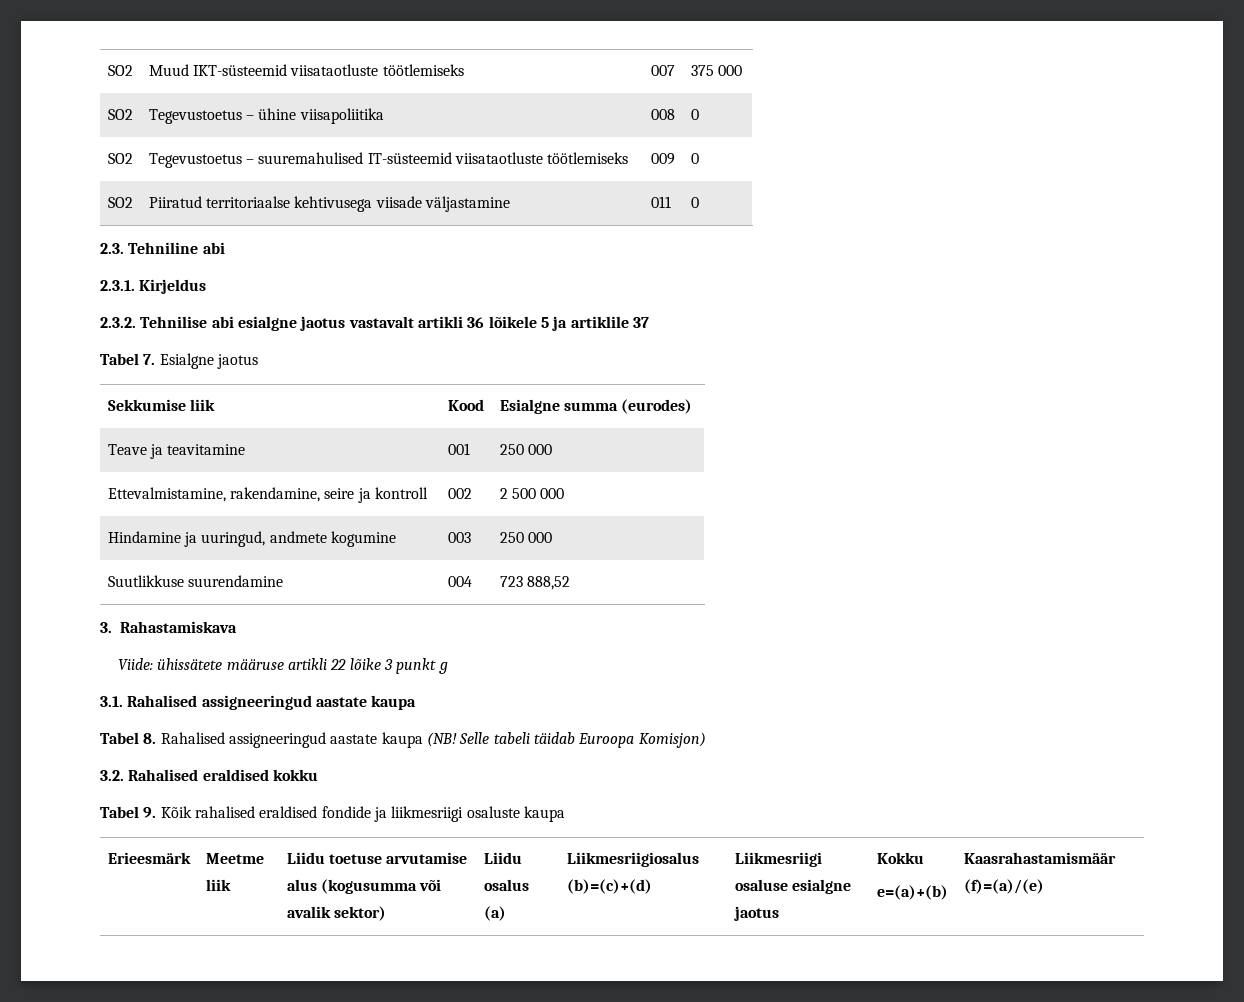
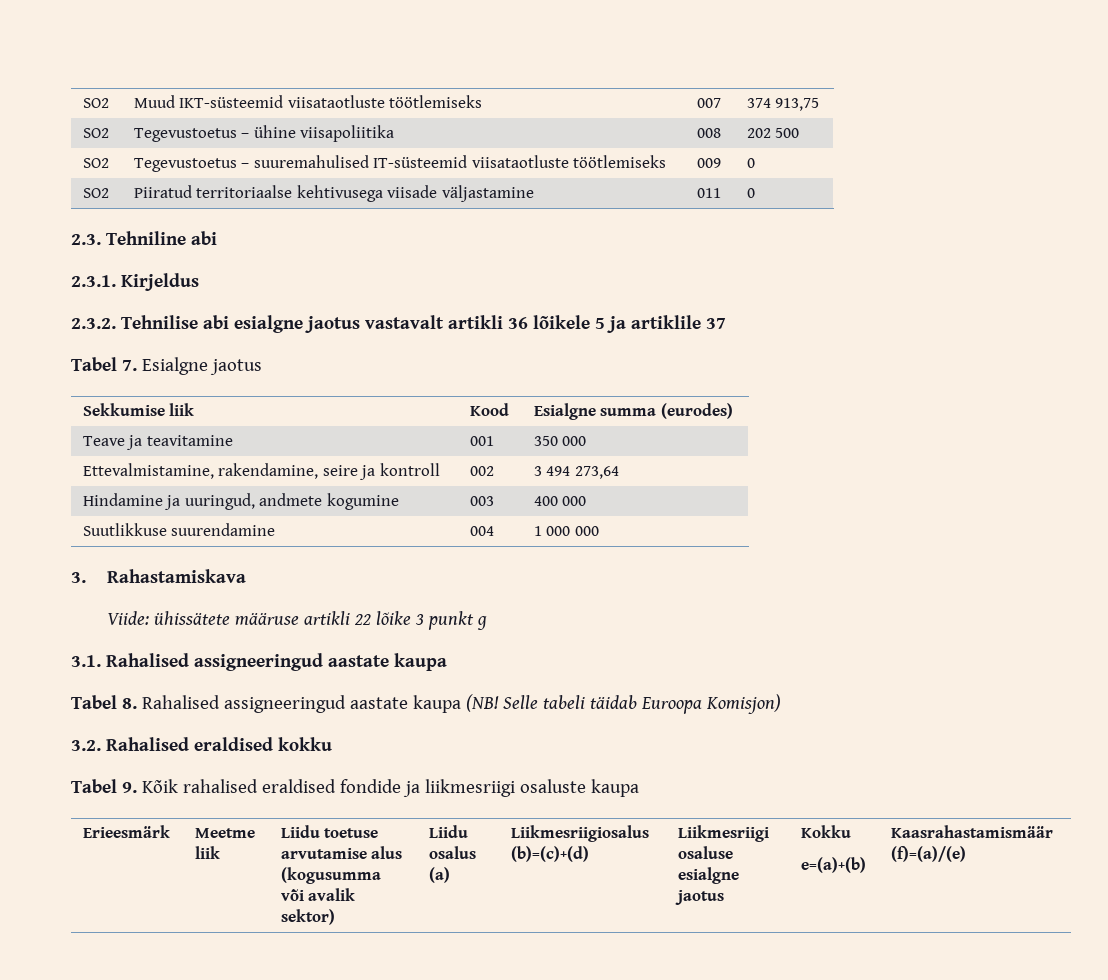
- SO2 | Muud IKT-süsteemid viisataotluste töötlemiseks | 007 | 375 000
+ SO2 | Muud IKT-süsteemid viisataotluste töötlemiseks | 007 | 374 913,75
- SO2 | Tegevustoetus – ühine viisapoliitika | 008 | 0
+ SO2 | Tegevustoetus – ühine viisapoliitika | 008 | 202 500
- Teave ja teavitamine | 001 | 250 000
+ Teave ja teavitamine | 001 | 350 000
- Ettevalmistamine, rakendamine, seire ja kontroll | 002 | 2 500 000
+ Ettevalmistamine, rakendamine, seire ja kontroll | 002 | 3 494 273,64
- Hindamine ja uuringud, andmete kogumine | 003 | 250 000
+ Hindamine ja uuringud, andmete kogumine | 003 | 400 000
- Suutlikkuse suurendamine | 004 | 723 888,52
+ Suutlikkuse suurendamine | 004 | 1 000 000

